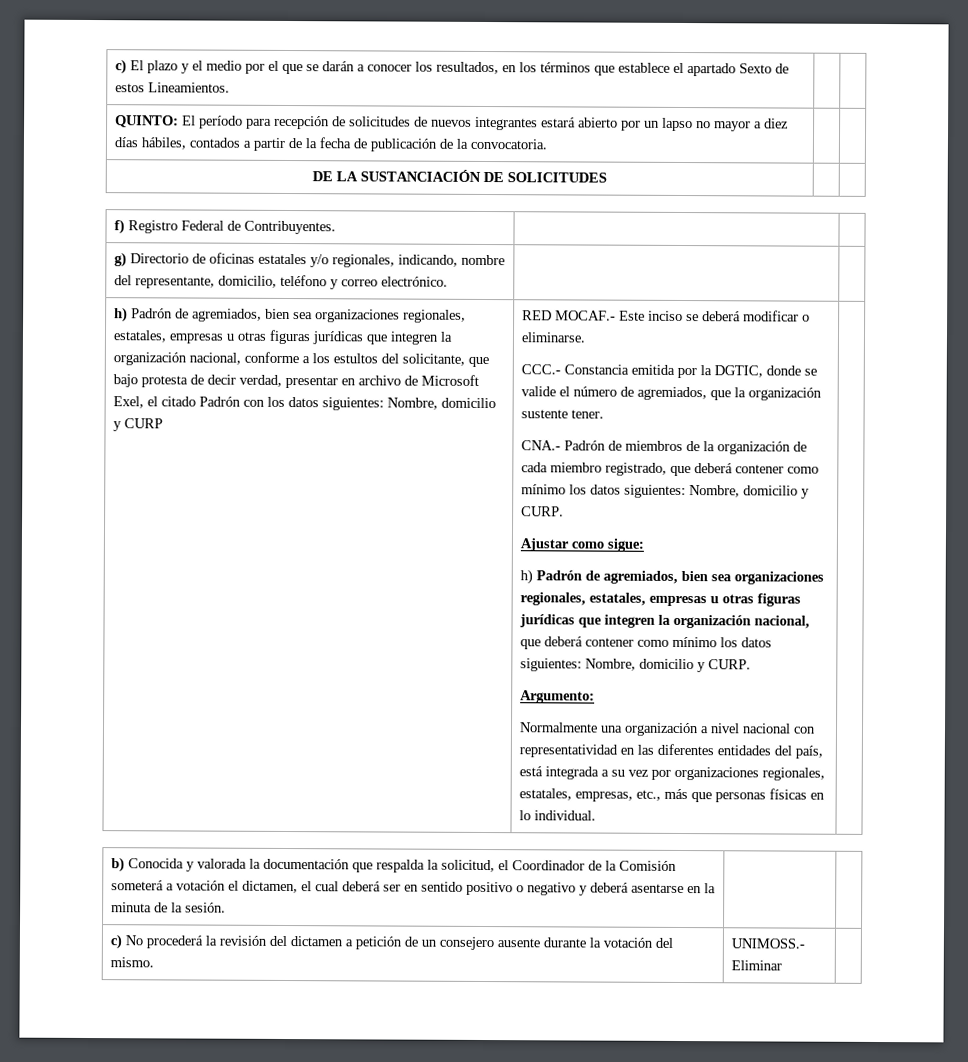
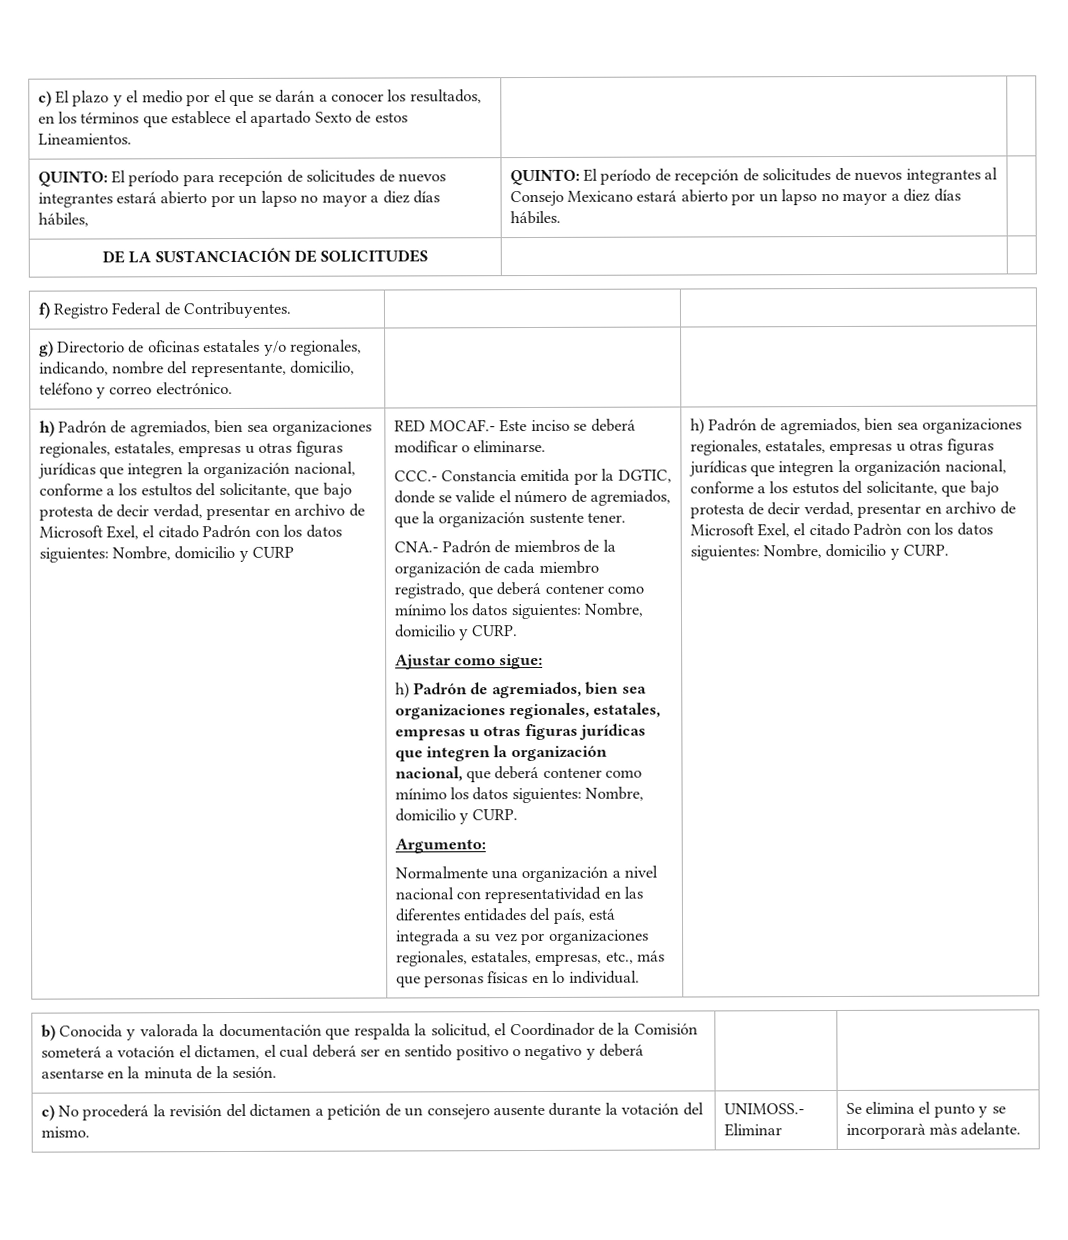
- QUINTO: El período para recepción de solicitudes de nuevos integrantes estará abierto por un lapso no mayor a diez días hábiles, contados a partir de la fecha de publicación de la convocatoria.
+ QUINTO: El período para recepción de solicitudes de nuevos integrantes estará abierto por un lapso no mayor a diez días hábiles, | QUINTO: El período de recepción de solicitudes de nuevos integrantes al Consejo Mexicano estará abierto por un lapso no mayor a diez días hábiles.
+ h) Padrón de agremiados, bien sea organizaciones regionales, estatales, empresas u otras figuras jurídicas que integren la organización nacional, conforme a los estutos del solicitante, que bajo protesta de decir verdad, presentar en archivo de Microsoft Exel, el citado Padròn con los datos siguientes: Nombre, domicilio y CURP.
- c) No procederá la revisión del dictamen a petición de un consejero ausente durante la votación del mismo. | UNIMOSS.- Eliminar |
+ c) No procederá la revisión del dictamen a petición de un consejero ausente durante la votación del mismo. | UNIMOSS.- Eliminar | Se elimina el punto y se incorporarà màs adelante.

